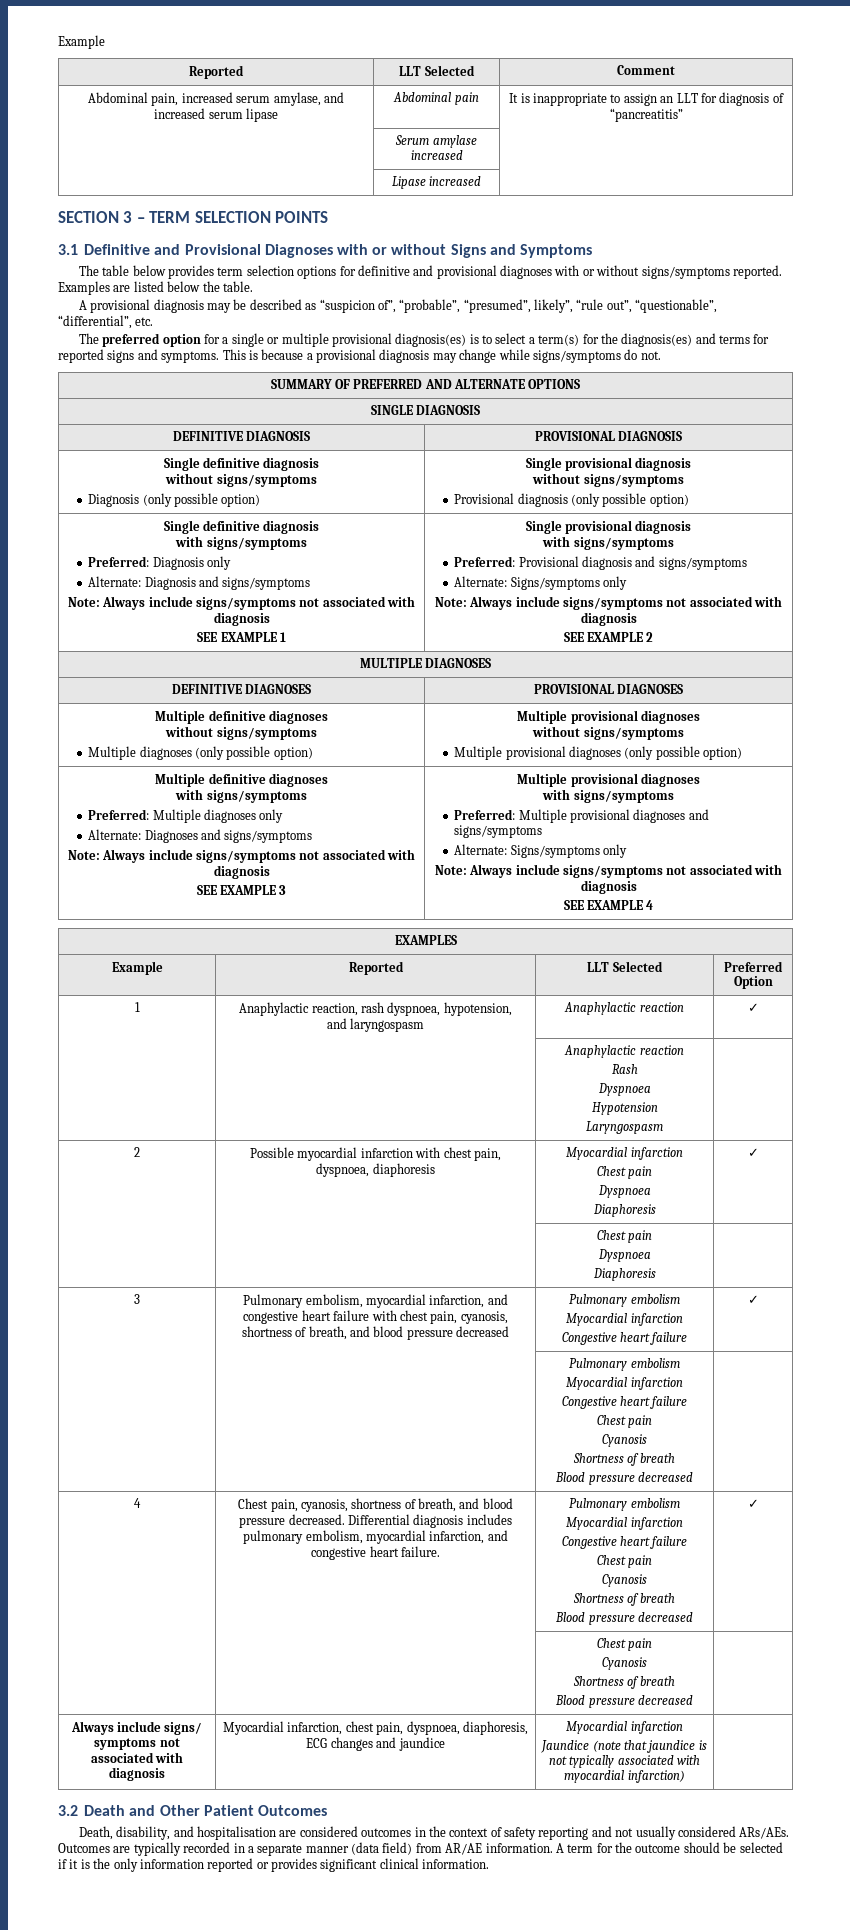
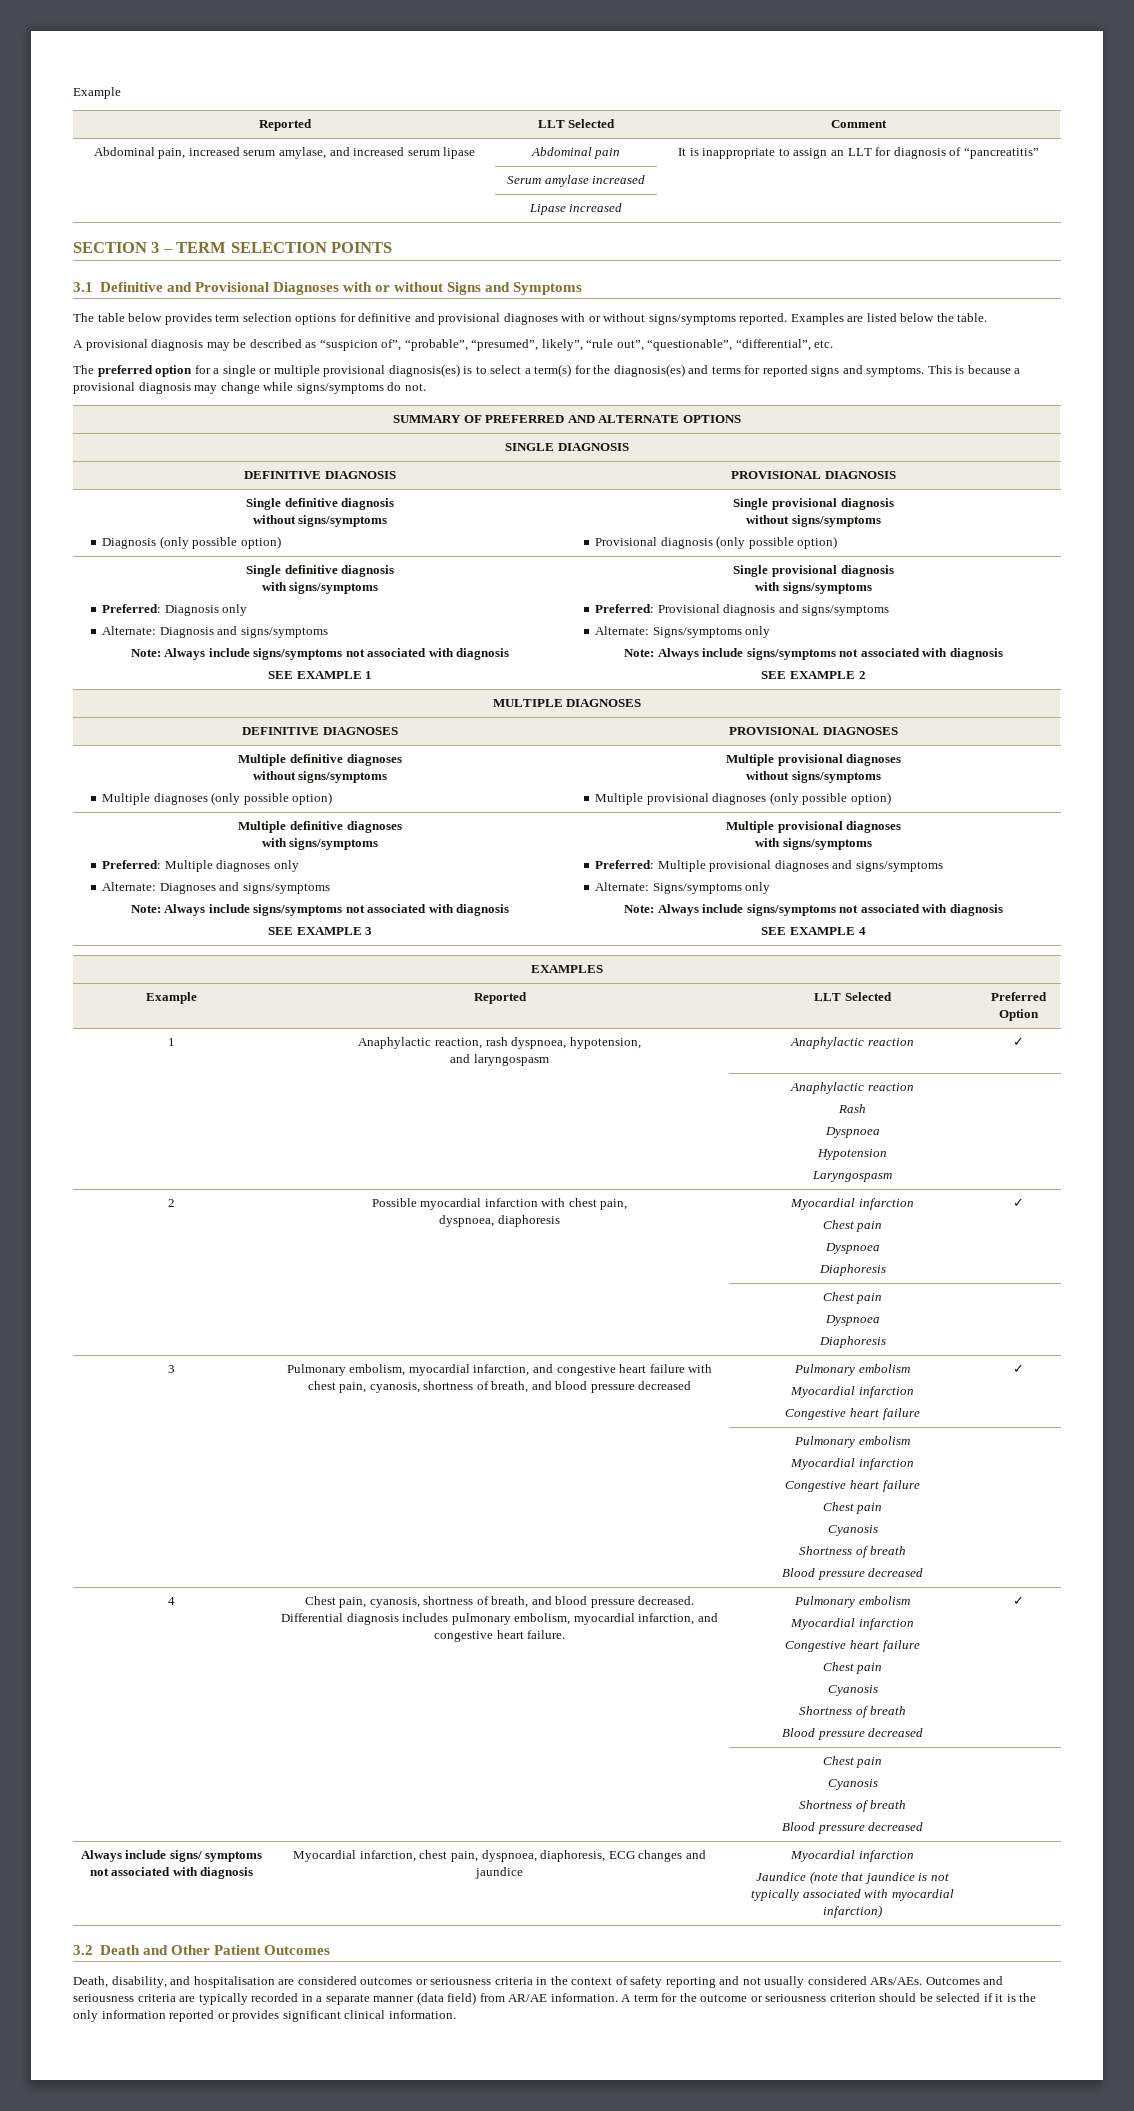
- Death, disability, and hospitalisation are considered outcomes in the context of safety reporting and not usually considered ARs/AEs.
+ Death, disability, and hospitalisation are considered outcomes or seriousness criteria in the context of safety reporting and not usually considered ARs/AEs.
- Outcomes are typically recorded in a separate manner (data field) from AR/AE information.
+ Outcomes and seriousness criteria are typically recorded in a separate manner (data field) from AR/AE information.
- A term for the outcome should be selected if it is the only information reported or provides significant clinical information.
+ A term for the outcome or seriousness criterion should be selected if it is the only information reported or provides significant clinical information.

